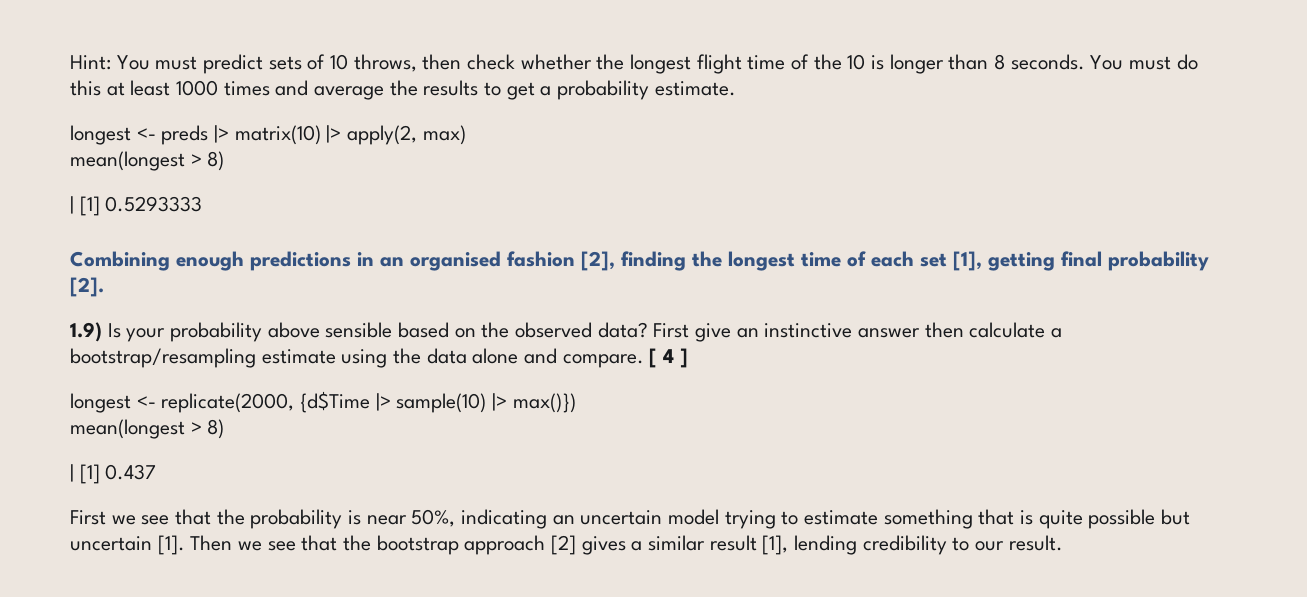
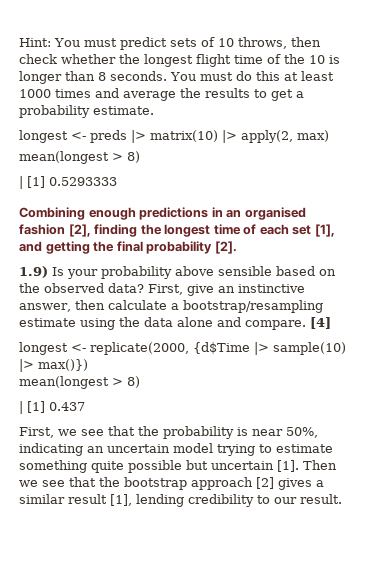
- Combining enough predictions in an organised fashion [2], finding the longest time of each set [1], getting final probability [2].
+ Combining enough predictions in an organised fashion [2], finding the longest time of each set [1], and getting the final probability [2].
- First give an instinctive answer then calculate a bootstrap/resampling estimate using the data alone and compare.
+ First, give an instinctive answer, then calculate a bootstrap/resampling estimate using the data alone and compare.
- [ 4 ]
+ [4]
- First we see that the probability is near 50%, indicating an uncertain model trying to estimate something that is quite possible but uncertain [1].
+ First, we see that the probability is near 50%, indicating an uncertain model trying to estimate something quite possible but uncertain [1].

